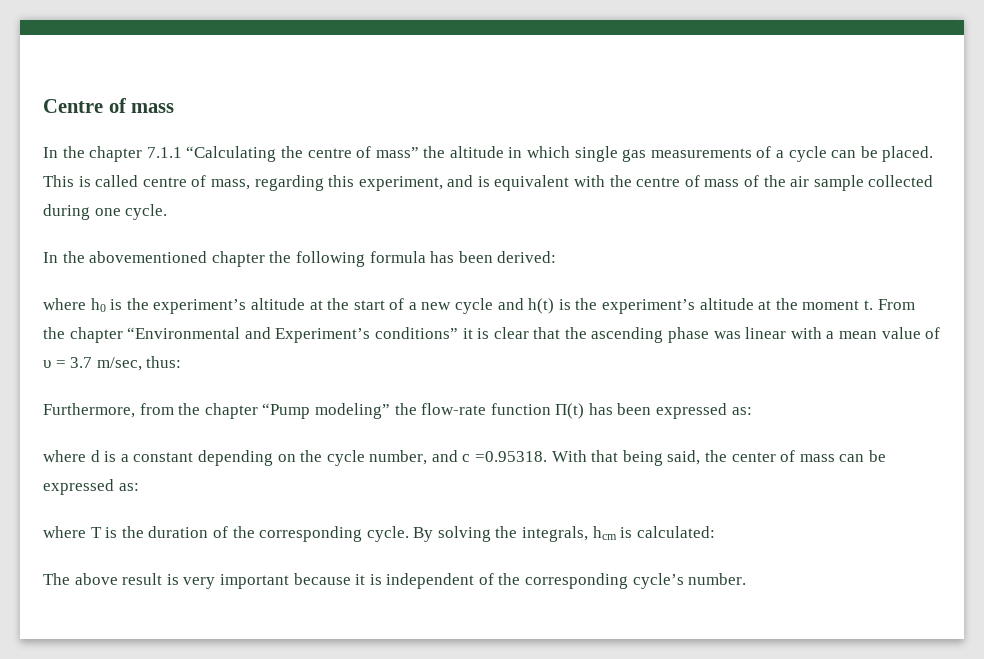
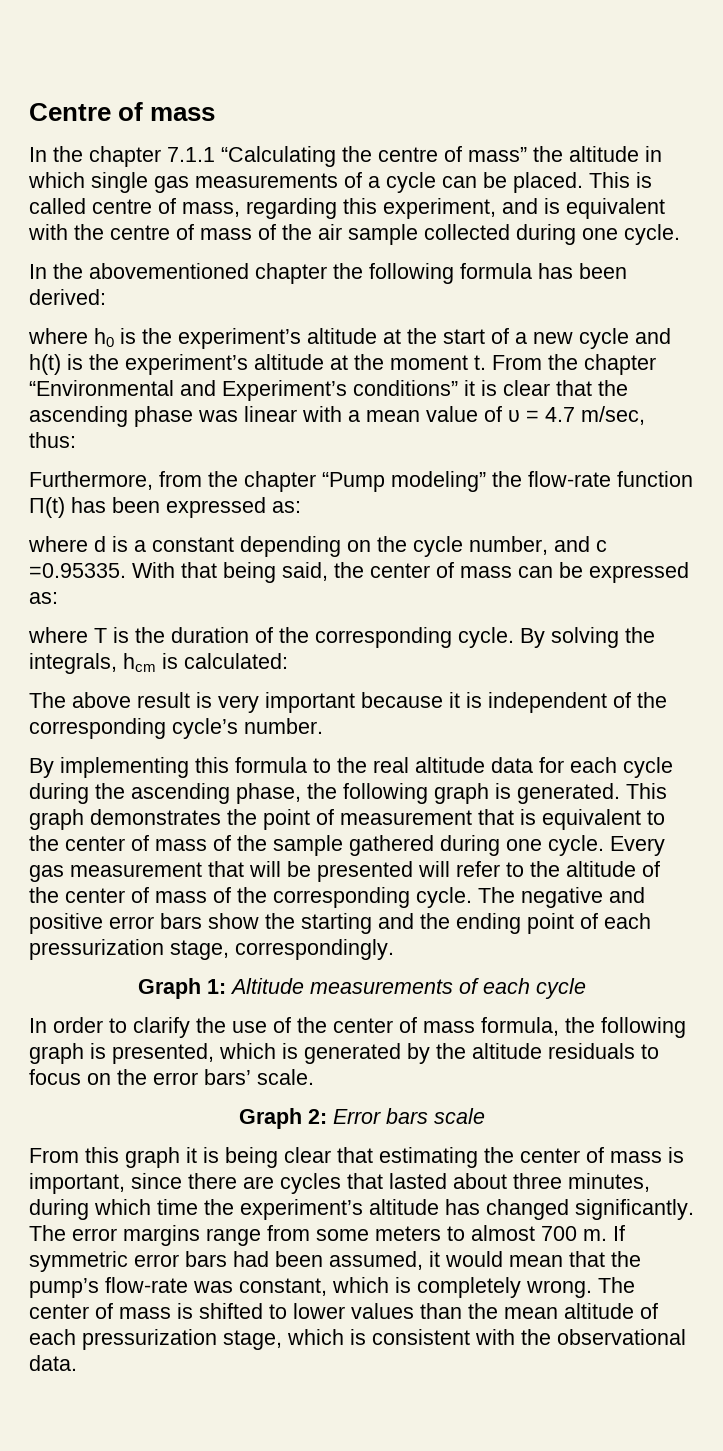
- From the chapter “Environmental and Experiment’s conditions” it is clear that the ascending phase was linear with a mean value of υ = 3.7 m/sec, thus:
+ From the chapter “Environmental and Experiment’s conditions” it is clear that the ascending phase was linear with a mean value of υ = 4.7 m/sec, thus:
- where d is a constant depending on the cycle number, and c =0.95318. With that being said, the center of mass can be expressed as:
+ where d is a constant depending on the cycle number, and c =0.95335. With that being said, the center of mass can be expressed as:
+ By implementing this formula to the real altitude data for each cycle during the ascending phase, the following graph is generated. This graph demonstrates the point of measurement that is equivalent to the center of mass of the sample gathered during one cycle. Every gas measurement that will be presented will refer to the altitude of the center of mass of the corresponding cycle. The negative and positive error bars show the starting and the ending point of each pressurization stage, correspondingly.
+ Graph 1: Altitude measurements of each cycle
+ In order to clarify the use of the center of mass formula, the following graph is presented, which is generated by the altitude residuals to focus on the error bars’ scale.
+ Graph 2: Error bars scale
+ From this graph it is being clear that estimating the center of mass is important, since there are cycles that lasted about three minutes, during which time the experiment’s altitude has changed significantly. The error margins range from some meters to almost 700 m. If symmetric error bars had been assumed, it would mean that the pump’s flow-rate was constant, which is completely wrong. The center of mass is shifted to lower values than the mean altitude of each pressurization stage, which is consistent with the observational data.

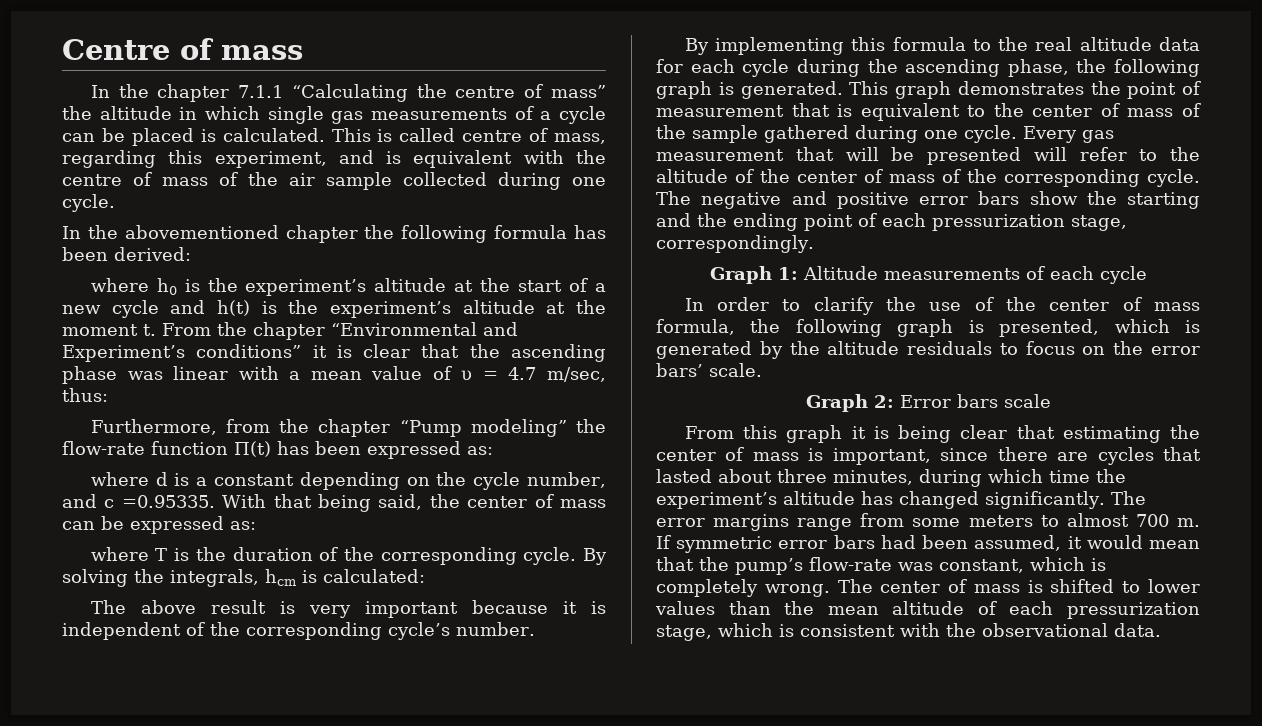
- In the chapter 7.1.1 “Calculating the centre of mass” the altitude in which single gas measurements of a cycle can be placed.
+ In the chapter 7.1.1 “Calculating the centre of mass” the altitude in which single gas measurements of a cycle can be placed is calculated.

